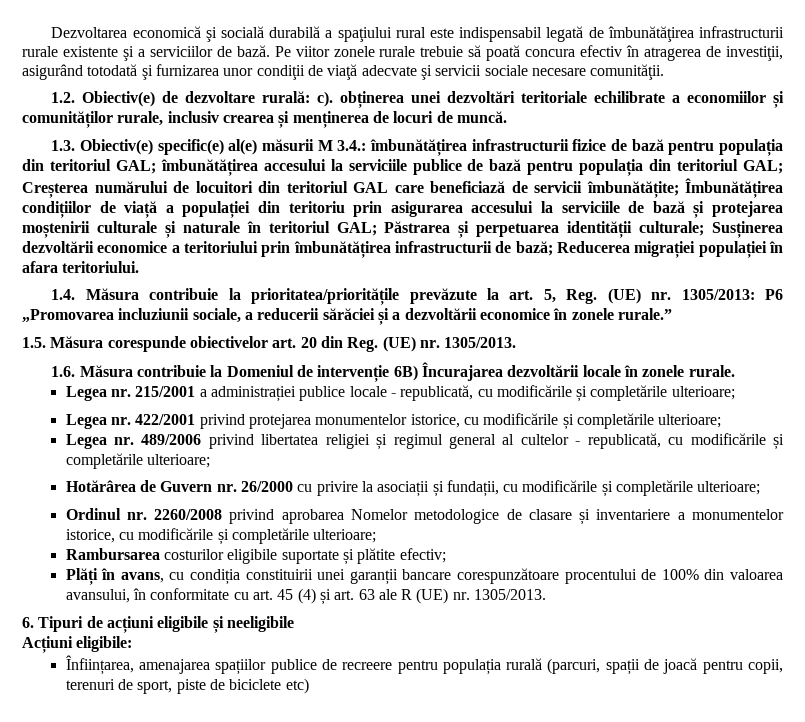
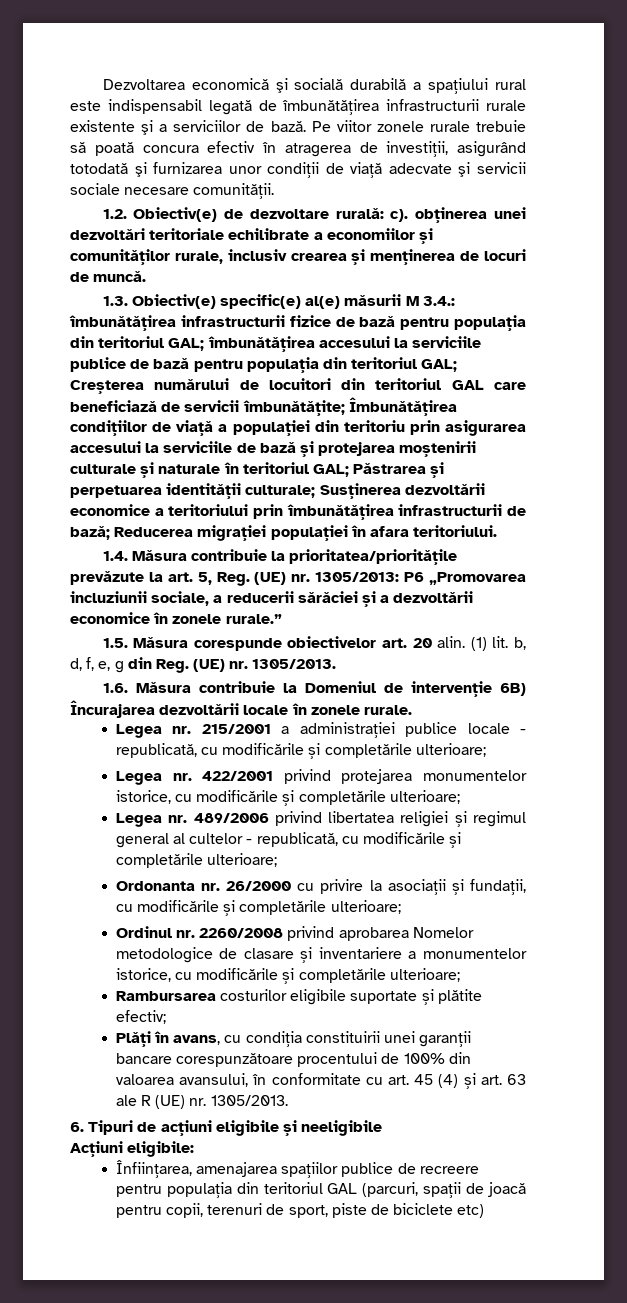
- 1.5. Măsura corespunde obiectivelor art. 20 din Reg. (UE) nr. 1305/2013.
+ 1.5. Măsura corespunde obiectivelor art. 20 alin. (1) lit. b, d, f, e, g din Reg. (UE) nr. 1305/2013.
- Hotărârea de Guvern nr. 26/2000 cu privire la asociații și fundații, cu modificările și completările ulterioare;
+ Ordonanta nr. 26/2000 cu privire la asociații și fundații, cu modificările și completările ulterioare;
- Înființarea, amenajarea spațiilor publice de recreere pentru populația rurală (parcuri, spații de joacă pentru copii, terenuri de sport, piste de biciclete etc)
+ Înființarea, amenajarea spațiilor publice de recreere pentru populația din teritoriul GAL (parcuri, spații de joacă pentru copii, terenuri de sport, piste de biciclete etc)

